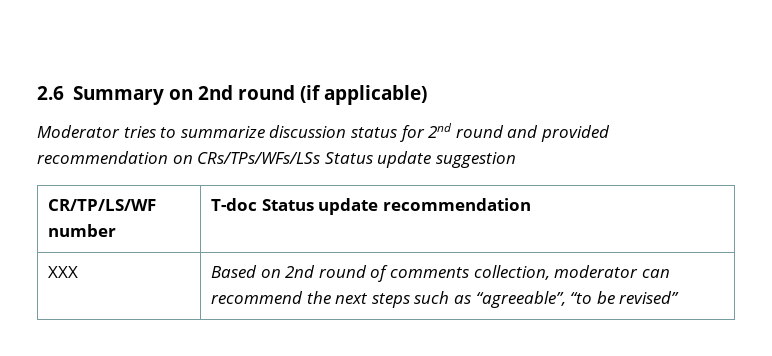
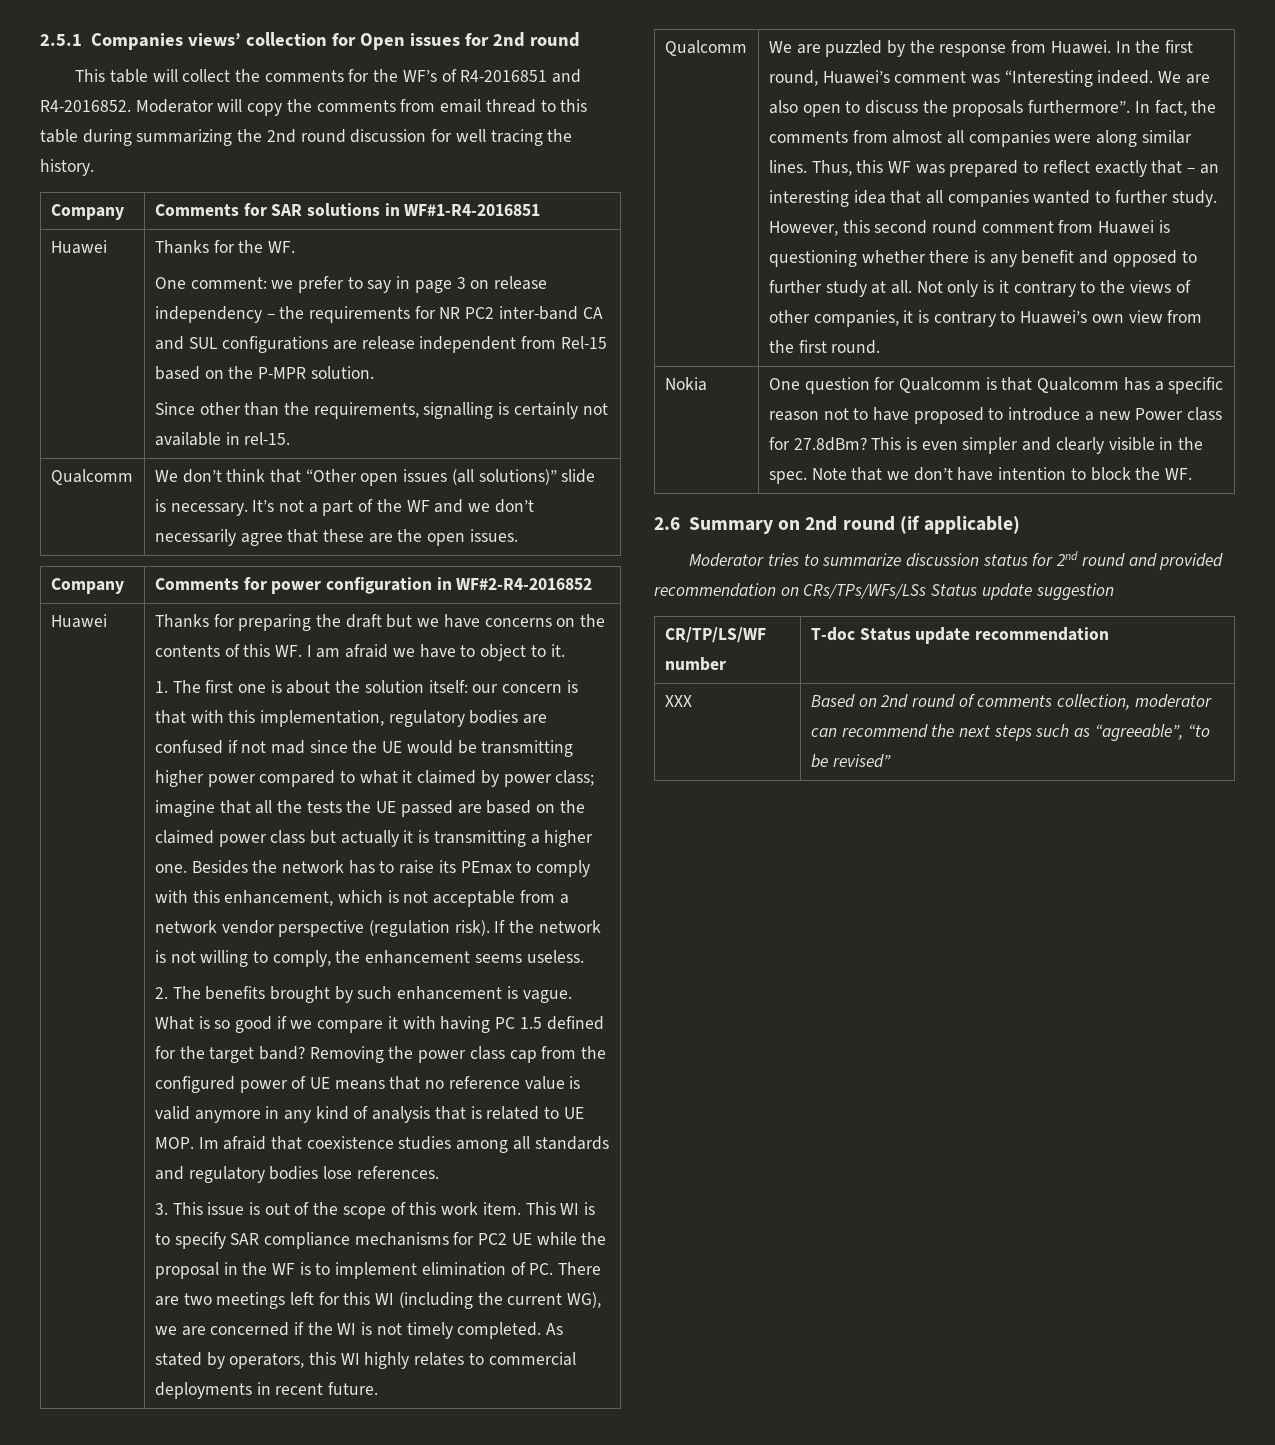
+ 2.5.1 Companies views’ collection for Open issues for 2nd round
+ This table will collect the comments for the WF’s of R4-2016851 and R4-2016852. Moderator will copy the comments from email thread to this table during summarizing the 2nd round discussion for well tracing the history.
+ Company | Comments for SAR solutions in WF#1-R4-2016851
+ Huawei | Thanks for the WF.
+ One comment: we prefer to say in page 3 on release independency – the requirements for NR PC2 inter-band CA and SUL configurations are release independent from Rel-15 based on the P-MPR solution.
+ Since other than the requirements, signalling is certainly not available in rel-15.
+ Qualcomm | We don’t think that “Other open issues (all solutions)” slide is necessary. It’s not a part of the WF and we don’t necessarily agree that these are the open issues.
+ Company | Comments for power configuration in WF#2-R4-2016852
+ Huawei | Thanks for preparing the draft but we have concerns on the contents of this WF. I am afraid we have to object to it.
+ 1. The first one is about the solution itself: our concern is that with this implementation, regulatory bodies are confused if not mad since the UE would be transmitting higher power compared to what it claimed by power class; imagine that all the tests the UE passed are based on the claimed power class but actually it is transmitting a higher one. Besides the network has to raise its PEmax to comply with this enhancement, which is not acceptable from a network vendor perspective (regulation risk). If the network is not willing to comply, the enhancement seems useless.
+ 2. The benefits brought by such enhancement is vague. What is so good if we compare it with having PC 1.5 defined for the target band? Removing the power class cap from the configured power of UE means that no reference value is valid anymore in any kind of analysis that is related to UE MOP. Im afraid that coexistence studies among all standards and regulatory bodies lose references.
+ 3. This issue is out of the scope of this work item. This WI is to specify SAR compliance mechanisms for PC2 UE while the proposal in the WF is to implement elimination of PC. There are two meetings left for this WI (including the current WG), we are concerned if the WI is not timely completed. As stated by operators, this WI highly relates to commercial deployments in recent future.
+ Qualcomm | We are puzzled by the response from Huawei. In the first round, Huawei’s comment was “Interesting indeed. We are also open to discuss the proposals furthermore”. In fact, the comments from almost all companies were along similar lines. Thus, this WF was prepared to reflect exactly that – an interesting idea that all companies wanted to further study. However, this second round comment from Huawei is questioning whether there is any benefit and opposed to further study at all. Not only is it contrary to the views of other companies, it is contrary to Huawei’s own view from the first round.
+ Nokia | One question for Qualcomm is that Qualcomm has a specific reason not to have proposed to introduce a new Power class for 27.8dBm? This is even simpler and clearly visible in the spec. Note that we don’t have intention to block the WF.

